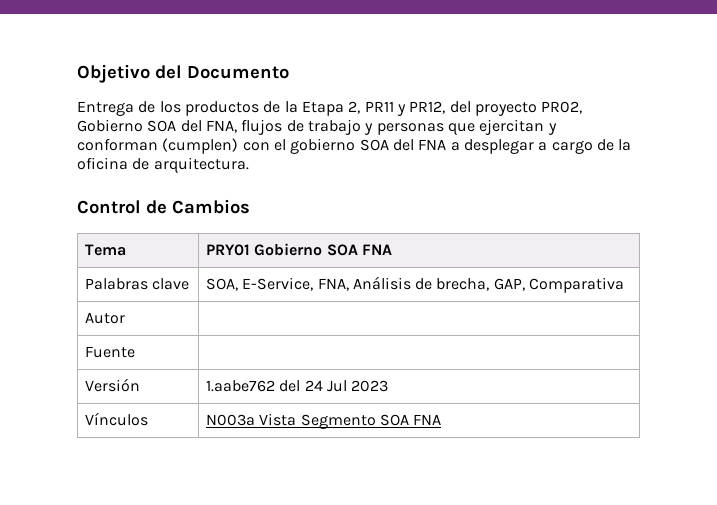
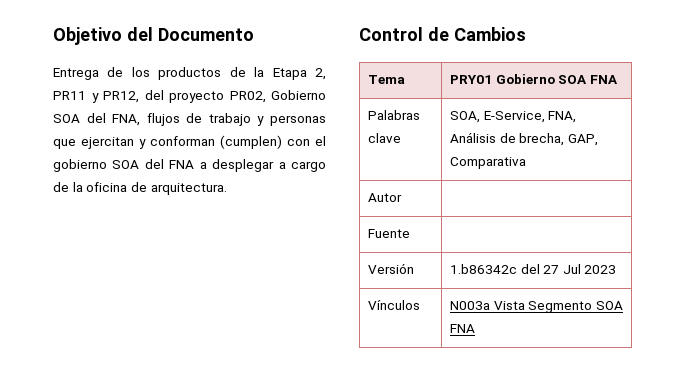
- Versión | 1.aabe762 del 24 Jul 2023
+ Versión | 1.b86342c del 27 Jul 2023

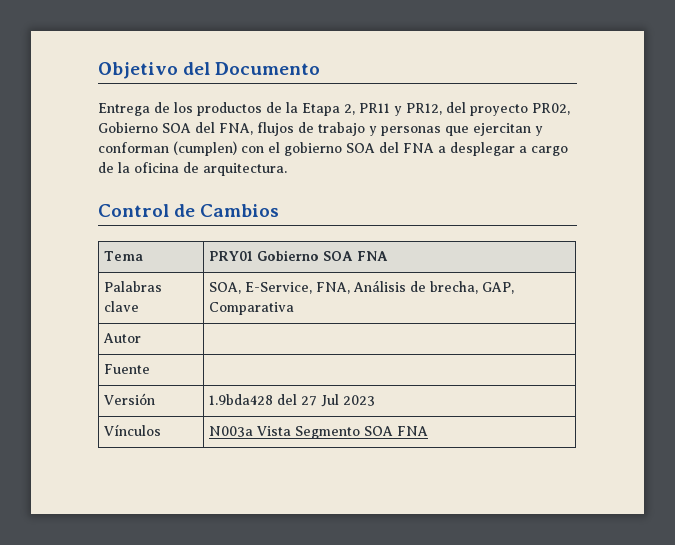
- Versión | 1.b86342c del 27 Jul 2023
+ Versión | 1.9bda428 del 27 Jul 2023

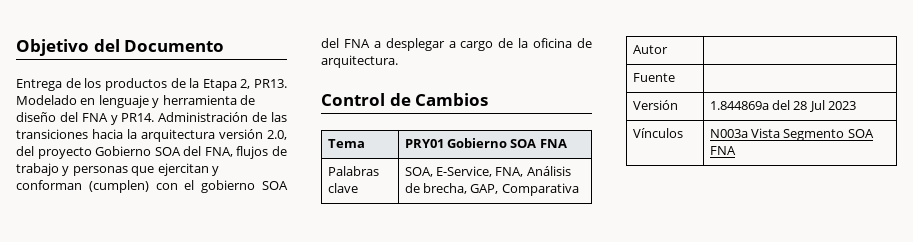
- Entrega de los productos de la Etapa 2, PR11 y PR12, del proyecto PR02, Gobierno SOA del FNA, flujos de trabajo y personas que ejercitan y conforman (cumplen) con el gobierno SOA del FNA a desplegar a cargo de la oficina de arquitectura.
+ Entrega de los productos de la Etapa 2, PR13. Modelado en lenguaje y herramienta de diseño del FNA y PR14. Administración de las transiciones hacia la arquitectura versión 2.0, del proyecto Gobierno SOA del FNA, flujos de trabajo y personas que ejercitan y conforman (cumplen) con el gobierno SOA del FNA a desplegar a cargo de la oficina de arquitectura.
- Versión | 1.9bda428 del 27 Jul 2023
+ Versión | 1.844869a del 28 Jul 2023

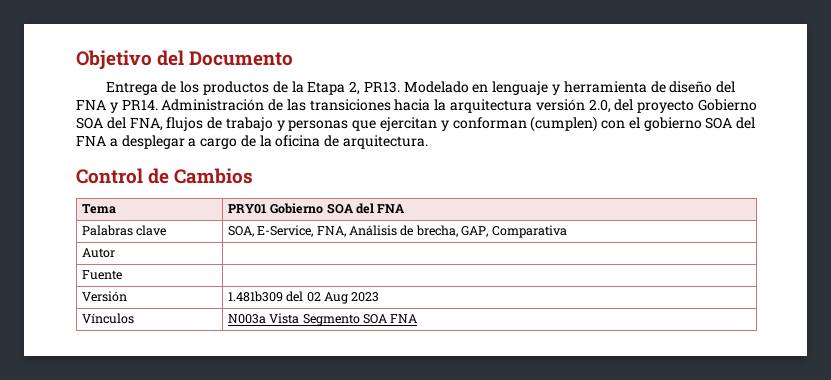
- Tema | PRY01 Gobierno SOA FNA
+ Tema | PRY01 Gobierno SOA del FNA
- Versión | 1.844869a del 28 Jul 2023
+ Versión | 1.481b309 del 02 Aug 2023

